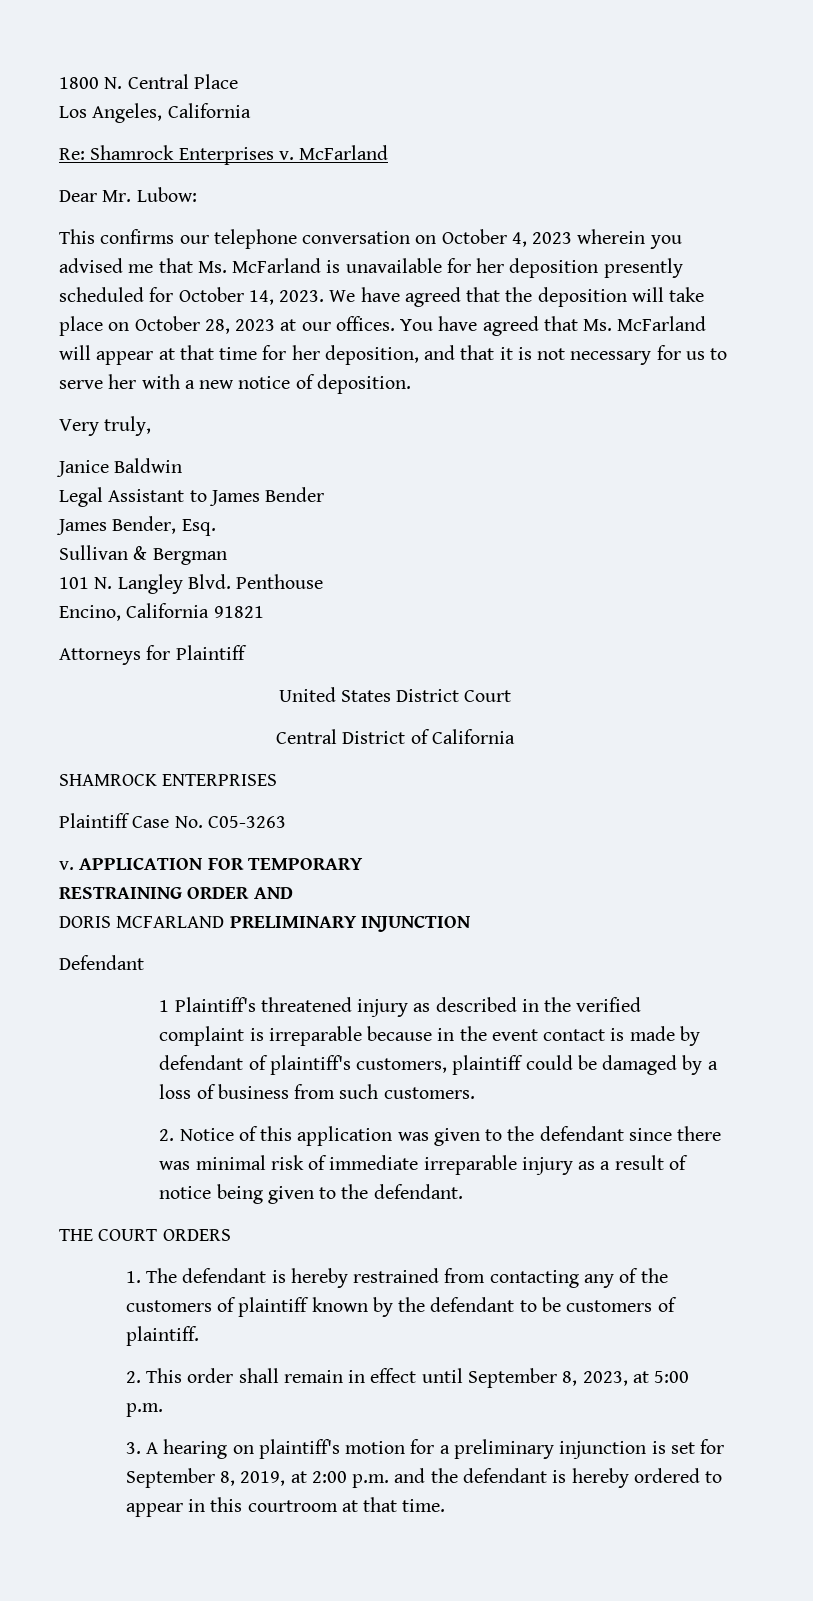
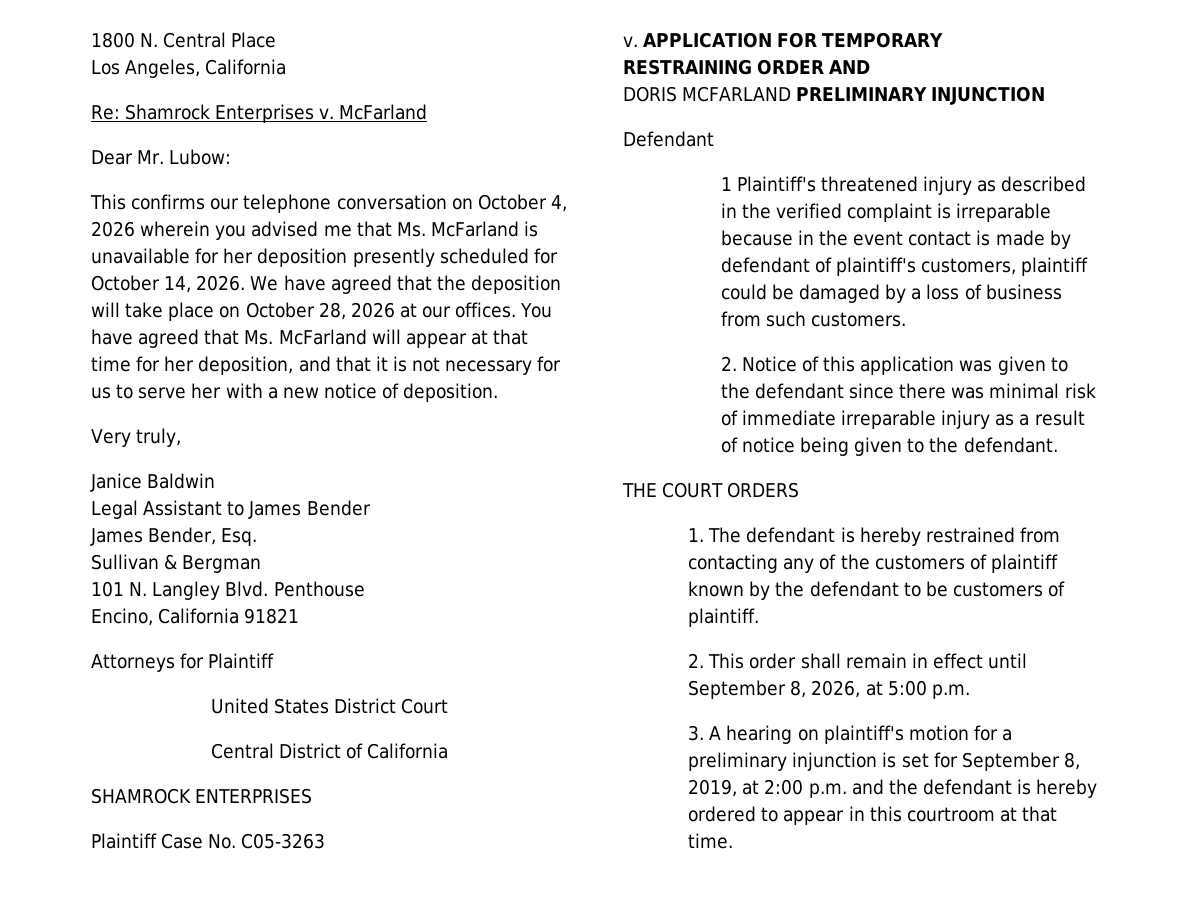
- This confirms our telephone conversation on October 4, 2023 wherein you advised me that Ms. McFarland is unavailable for her deposition presently scheduled for October 14, 2023.
+ This confirms our telephone conversation on October 4, 2026 wherein you advised me that Ms. McFarland is unavailable for her deposition presently scheduled for October 14, 2026.
- We have agreed that the deposition will take place on October 28, 2023 at our offices.
+ We have agreed that the deposition will take place on October 28, 2026 at our offices.
- 2. This order shall remain in effect until September 8, 2023, at 5:00 p.m.
+ 2. This order shall remain in effect until September 8, 2026, at 5:00 p.m.

